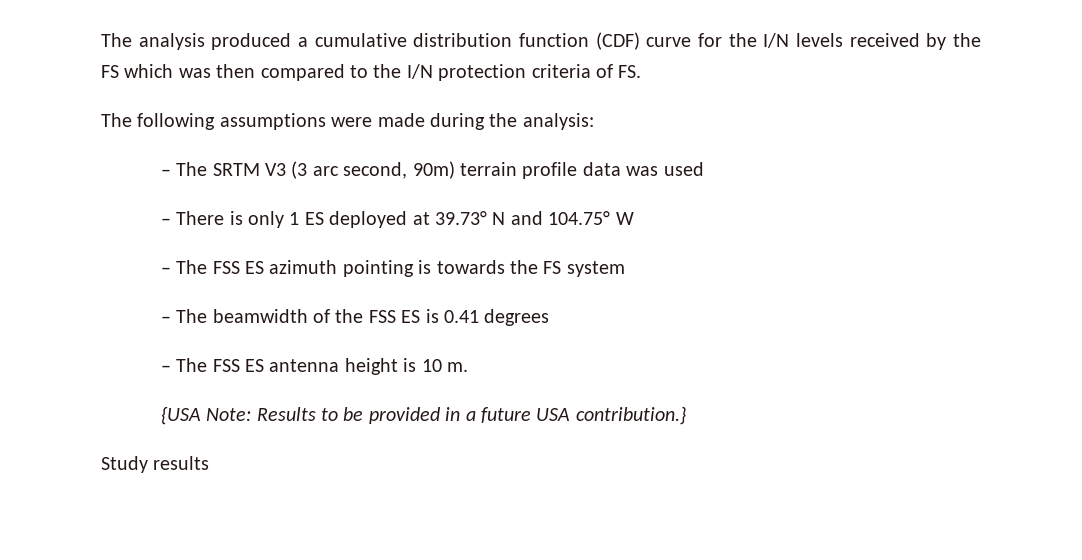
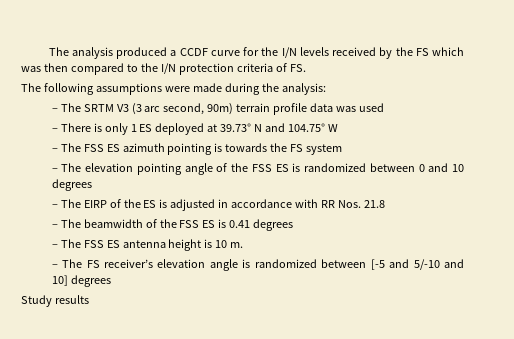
- The analysis produced a cumulative distribution function (CDF) curve for the I/N levels received by the FS which was then compared to the I/N protection criteria of FS.
+ The analysis produced a CCDF curve for the I/N levels received by the FS which was then compared to the I/N protection criteria of FS.
+ – The elevation pointing angle of the FSS ES is randomized between 0 and 10 degrees
+ – The EIRP of the ES is adjusted in accordance with RR Nos. 21.8
- {USA Note: Results to be provided in a future USA contribution.}
+ – The FS receiver’s elevation angle is randomized between [-5 and 5/-10 and 10] degrees

